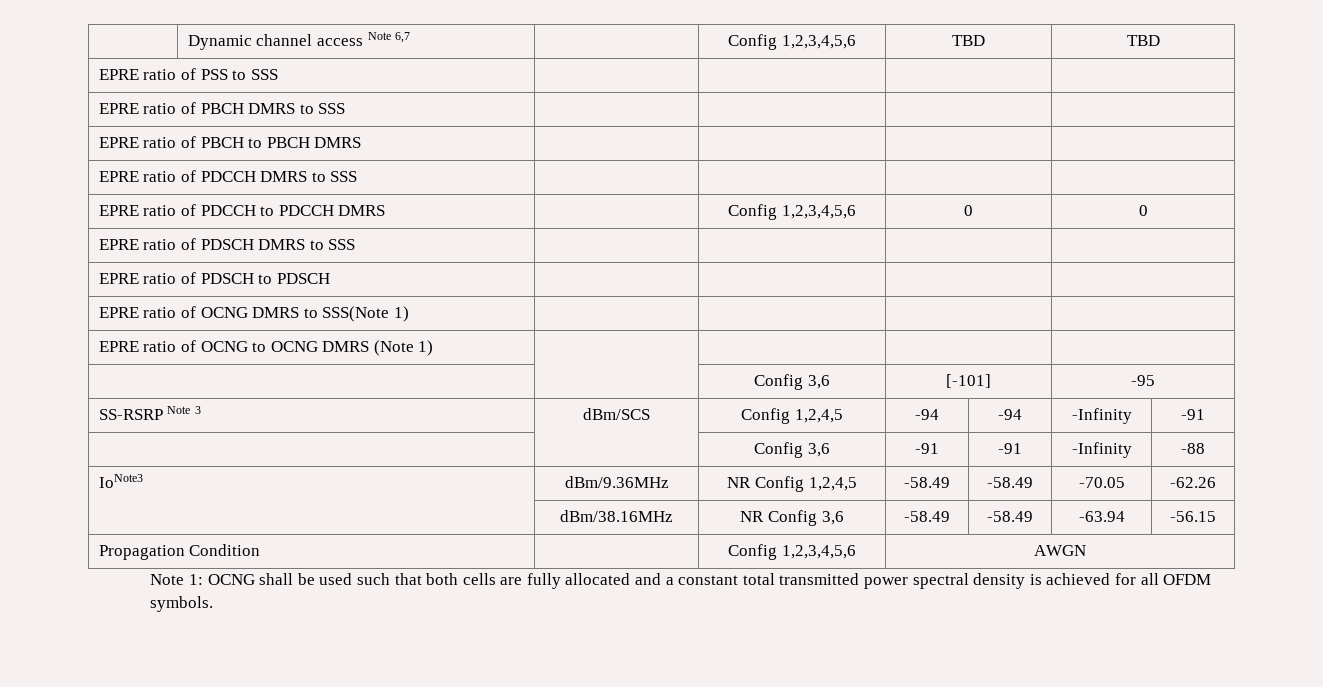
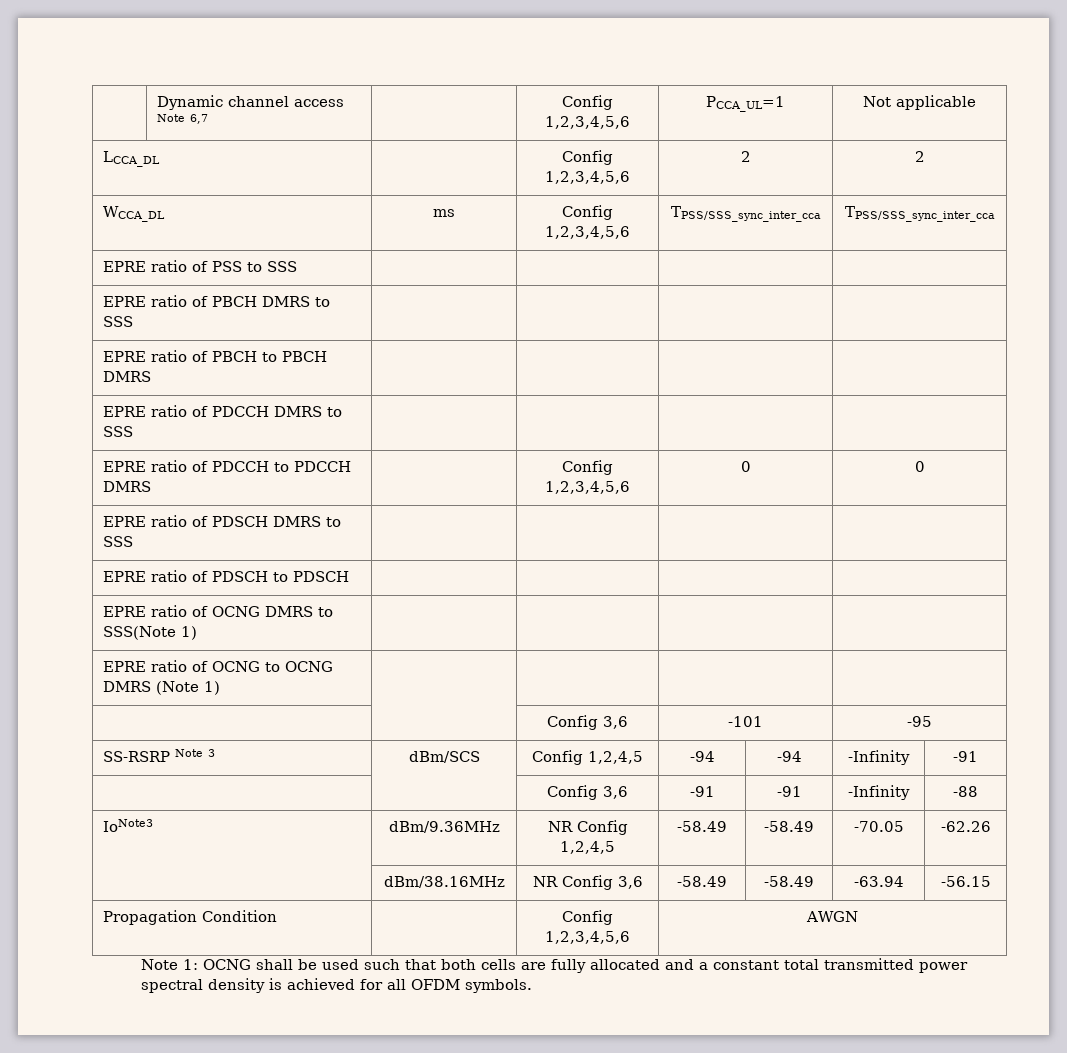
- | Dynamic channel access Note 6,7 | | Config 1,2,3,4,5,6 | TBD | TBD
+ | Dynamic channel access Note 6,7 | | Config 1,2,3,4,5,6 | PCCA_UL=1 | Not applicable
+ LCCA_DL | | Config 1,2,3,4,5,6 | 2 | 2
+ WCCA_DL | ms | Config 1,2,3,4,5,6 | TPSS/SSS_sync_inter_cca | TPSS/SSS_sync_inter_cca
- | | Config 3,6 | [-101] | -95
+ | | Config 3,6 | -101 | -95

